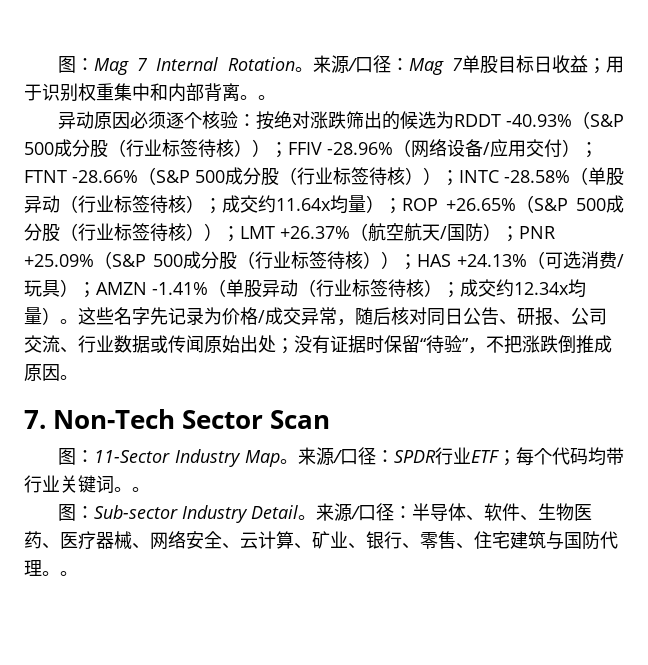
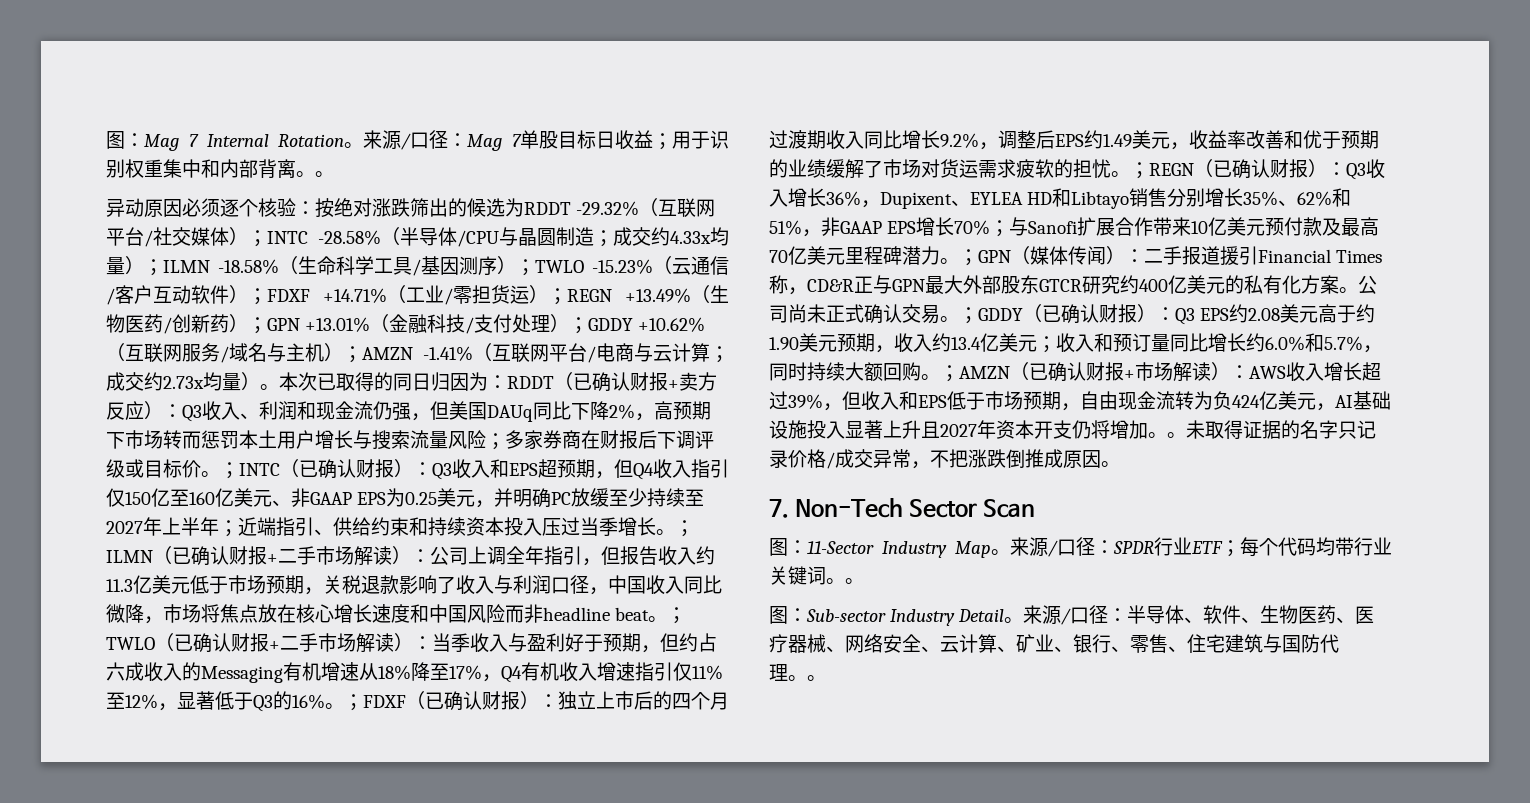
- 异动原因必须逐个核验：按绝对涨跌筛出的候选为RDDT -40.93%（S&P 500成分股（行业标签待核））；FFIV -28.96%（网络设备/应用交付）；FTNT -28.66%（S&P 500成分股（行业标签待核））；INTC -28.58%（单股异动（行业标签待核）；成交约11.64x均量）；ROP +26.65%（S&P 500成分股（行业标签待核））；LMT +26.37%（航空航天/国防）；PNR +25.09%（S&P 500成分股（行业标签待核））；HAS +24.13%（可选消费/玩具）；AMZN -1.41%（单股异动（行业标签待核）；成交约12.34x均量）。
+ 异动原因必须逐个核验：按绝对涨跌筛出的候选为RDDT -29.32%（互联网平台/社交媒体）；INTC -28.58%（半导体/CPU与晶圆制造；成交约4.33x均量）；ILMN -18.58%（生命科学工具/基因测序）；TWLO -15.23%（云通信/客户互动软件）；FDXF +14.71%（工业/零担货运）；REGN +13.49%（生物医药/创新药）；GPN +13.01%（金融科技/支付处理）；GDDY +10.62%（互联网服务/域名与主机）；AMZN -1.41%（互联网平台/电商与云计算；成交约2.73x均量）。
- 这些名字先记录为价格/成交异常，随后核对同日公告、研报、公司交流、行业数据或传闻原始出处；没有证据时保留“待验”，不把涨跌倒推成原因。
+ 本次已取得的同日归因为：RDDT（已确认财报+卖方反应）：Q3收入、利润和现金流仍强，但美国DAUq同比下降2%，高预期下市场转而惩罚本土用户增长与搜索流量风险；多家券商在财报后下调评级或目标价。；INTC（已确认财报）：Q3收入和EPS超预期，但Q4收入指引仅150亿至160亿美元、非GAAP EPS为0.25美元，并明确PC放缓至少持续至2027年上半年；近端指引、供给约束和持续资本投入压过当季增长。；ILMN（已确认财报+二手市场解读）：公司上调全年指引，但报告收入约11.3亿美元低于市场预期，关税退款影响了收入与利润口径，中国收入同比微降，市场将焦点放在核心增长速度和中国风险而非headline beat。；TWLO（已确认财报+二手市场解读）：当季收入与盈利好于预期，但约占六成收入的Messaging有机增速从18%降至17%，Q4有机收入增速指引仅11%至12%，显著低于Q3的16%。；FDXF（已确认财报）：独立上市后的四个月过渡期收入同比增长9.2%，调整后EPS约1.49美元，收益率改善和优于预期的业绩缓解了市场对货运需求疲软的担忧。；REGN（已确认财报）：Q3收入增长36%，Dupixent、EYLEA HD和Libtayo销售分别增长35%、62%和51%，非GAAP EPS增长70%；与Sanofi扩展合作带来10亿美元预付款及最高70亿美元里程碑潜力。；GPN（媒体传闻）：二手报道援引Financial Times称，CD&R正与GPN最大外部股东GTCR研究约400亿美元的私有化方案。公司尚未正式确认交易。；GDDY（已确认财报）：Q3 EPS约2.08美元高于约1.90美元预期，收入约13.4亿美元；收入和预订量同比增长约6.0%和5.7%，同时持续大额回购。；AMZN（已确认财报+市场解读）：AWS收入增长超过39%，但收入和EPS低于市场预期，自由现金流转为负424亿美元，AI基础设施投入显著上升且2027年资本开支仍将增加。。未取得证据的名字只记录价格/成交异常，不把涨跌倒推成原因。

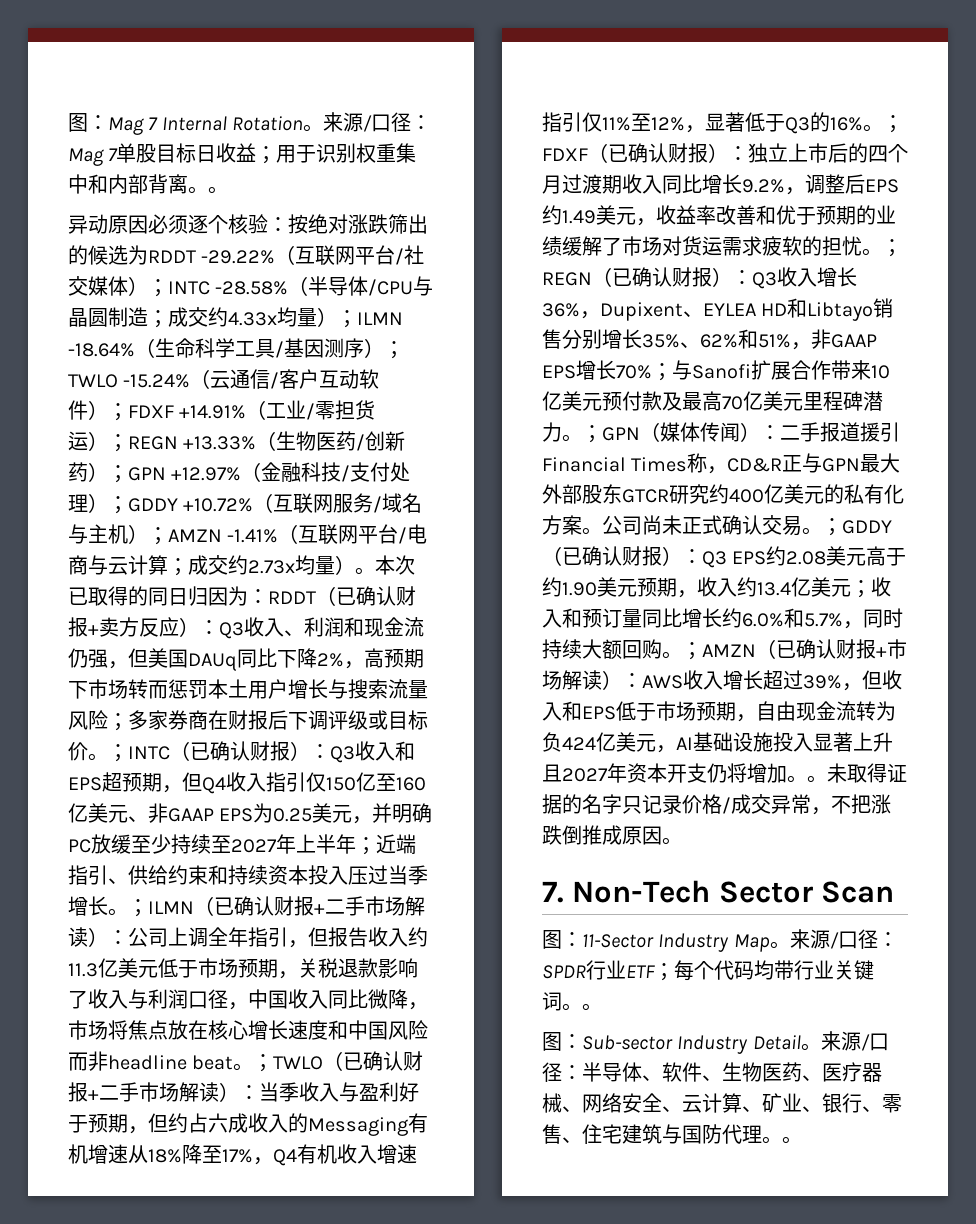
- 按绝对涨跌筛出的候选为RDDT -29.32%（互联网平台/社交媒体）；
+ 按绝对涨跌筛出的候选为RDDT -29.22%（互联网平台/社交媒体）；
- ILMN -18.58%（生命科学工具/基因测序）；
+ ILMN -18.64%（生命科学工具/基因测序）；
- TWLO -15.23%（云通信/客户互动软件）；
+ TWLO -15.24%（云通信/客户互动软件）；
- FDXF +14.71%（工业/零担货运）；
+ FDXF +14.91%（工业/零担货运）；
- REGN +13.49%（生物医药/创新药）；
+ REGN +13.33%（生物医药/创新药）；
- GPN +13.01%（金融科技/支付处理）；
+ GPN +12.97%（金融科技/支付处理）；
- GDDY +10.62%（互联网服务/域名与主机）；
+ GDDY +10.72%（互联网服务/域名与主机）；

